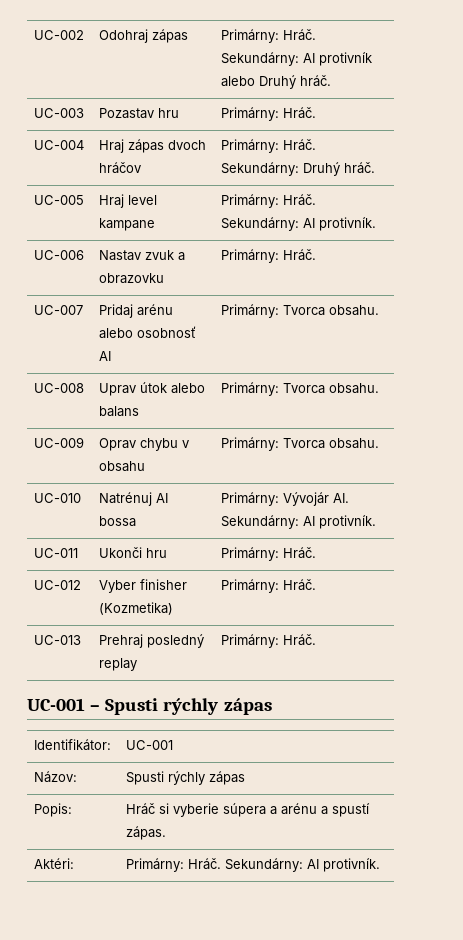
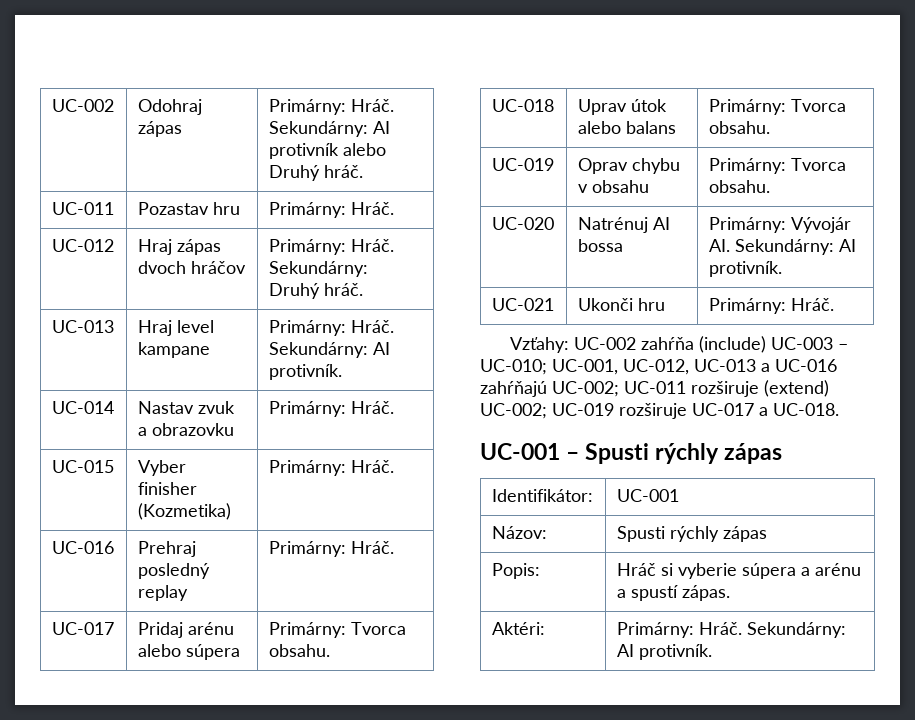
- UC-003 | Pozastav hru | Primárny: Hráč.
+ UC-011 | Pozastav hru | Primárny: Hráč.
- UC-004 | Hraj zápas dvoch hráčov | Primárny: Hráč. Sekundárny: Druhý hráč.
+ UC-012 | Hraj zápas dvoch hráčov | Primárny: Hráč. Sekundárny: Druhý hráč.
- UC-005 | Hraj level kampane | Primárny: Hráč. Sekundárny: AI protivník.
+ UC-013 | Hraj level kampane | Primárny: Hráč. Sekundárny: AI protivník.
- UC-006 | Nastav zvuk a obrazovku | Primárny: Hráč.
+ UC-014 | Nastav zvuk a obrazovku | Primárny: Hráč.
- UC-007 | Pridaj arénu alebo osobnosť AI | Primárny: Tvorca obsahu.
- UC-008 | Uprav útok alebo balans | Primárny: Tvorca obsahu.
+ UC-015 | Vyber finisher (Kozmetika) | Primárny: Hráč.
+ UC-016 | Prehraj posledný replay | Primárny: Hráč.
+ UC-017 | Pridaj arénu alebo súpera | Primárny: Tvorca obsahu.
+ UC-018 | Uprav útok alebo balans | Primárny: Tvorca obsahu.
- UC-009 | Oprav chybu v obsahu | Primárny: Tvorca obsahu.
+ UC-019 | Oprav chybu v obsahu | Primárny: Tvorca obsahu.
- UC-010 | Natrénuj AI bossa | Primárny: Vývojár AI. Sekundárny: AI protivník.
+ UC-020 | Natrénuj AI bossa | Primárny: Vývojár AI. Sekundárny: AI protivník.
- UC-011 | Ukonči hru | Primárny: Hráč.
+ UC-021 | Ukonči hru | Primárny: Hráč.
- UC-012 | Vyber finisher (Kozmetika) | Primárny: Hráč.
- UC-013 | Prehraj posledný replay | Primárny: Hráč.
+ Vzťahy: UC-002 zahŕňa (include) UC-003 – UC-010; UC-001, UC-012, UC-013 a UC-016 zahŕňajú UC-002; UC-011 rozširuje (extend) UC-002; UC-019 rozširuje UC-017 a UC-018.

